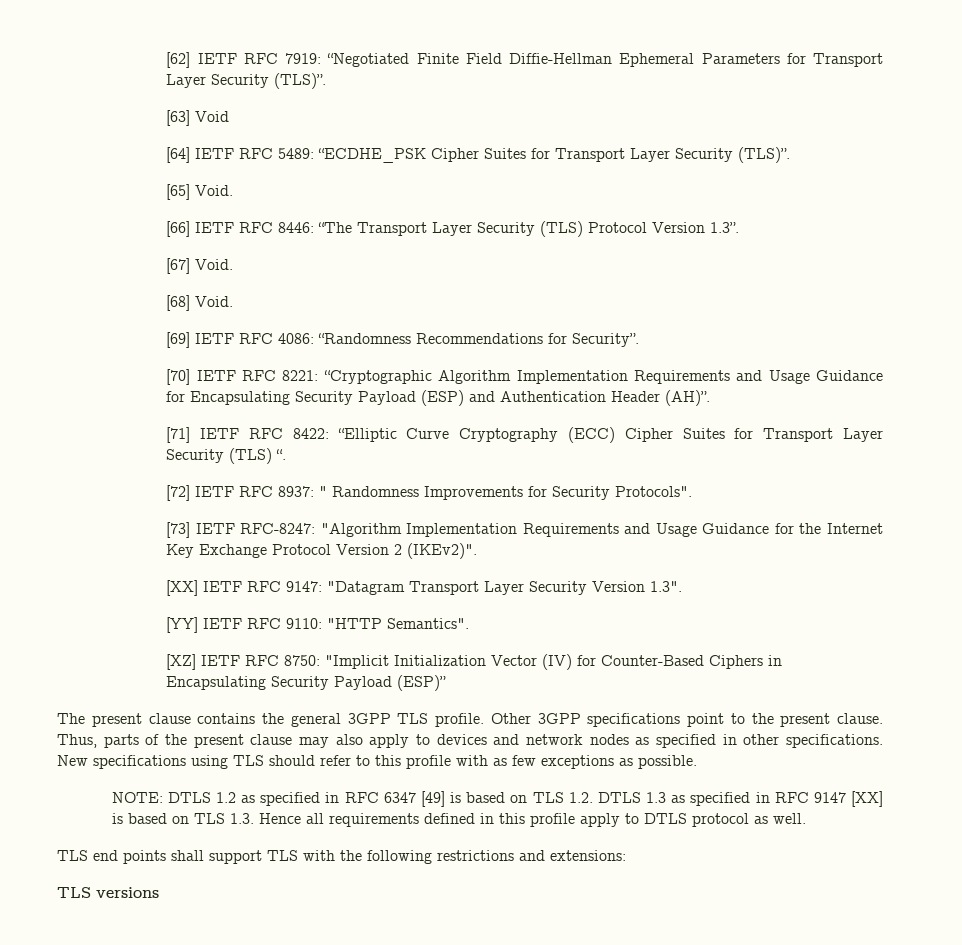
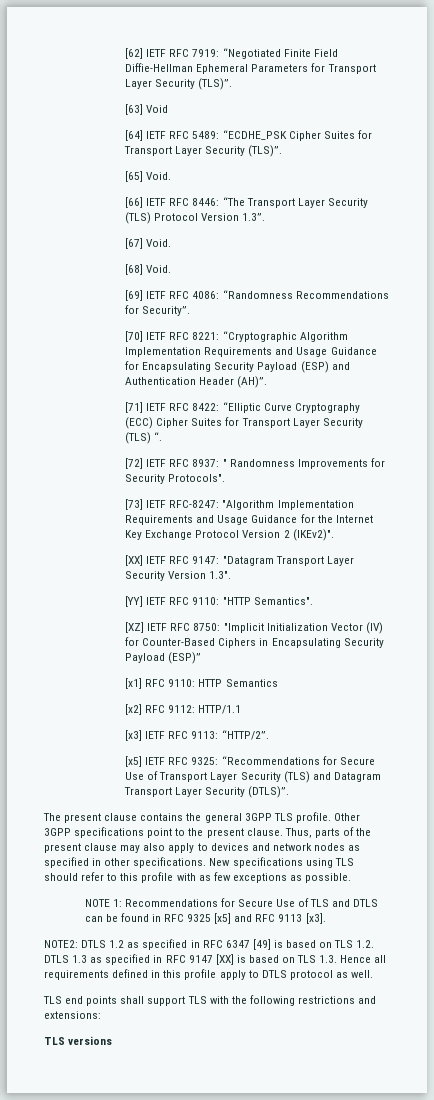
+ [x1] RFC 9110: HTTP Semantics
+ [x2] RFC 9112: HTTP/1.1
+ [x3] IETF RFC 9113: “HTTP/2”.
+ [x5] IETF RFC 9325: “Recommendations for Secure Use of Transport Layer Security (TLS) and Datagram Transport Layer Security (DTLS)”.
- NOTE: DTLS 1.2 as specified in RFC 6347 [49] is based on TLS 1.2. DTLS 1.3 as specified in RFC 9147 [XX] is based on TLS 1.3. Hence all requirements defined in this profile apply to DTLS protocol as well.
+ NOTE 1: Recommendations for Secure Use of TLS and DTLS can be found in RFC 9325 [x5] and RFC 9113 [x3].
+ NOTE2: DTLS 1.2 as specified in RFC 6347 [49] is based on TLS 1.2. DTLS 1.3 as specified in RFC 9147 [XX] is based on TLS 1.3. Hence all requirements defined in this profile apply to DTLS protocol as well.

